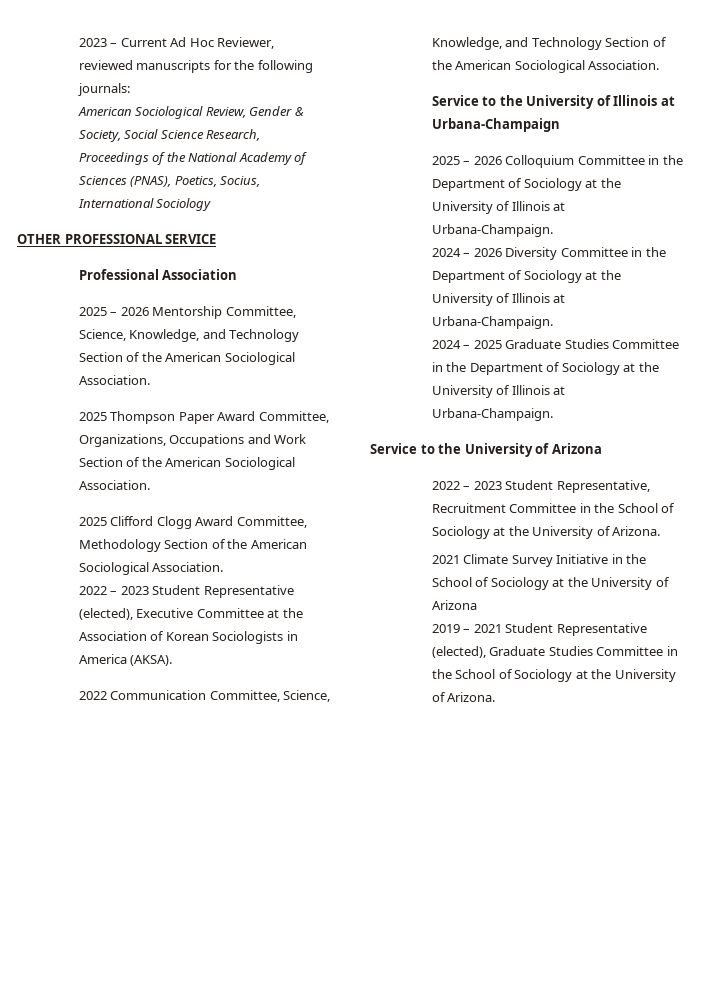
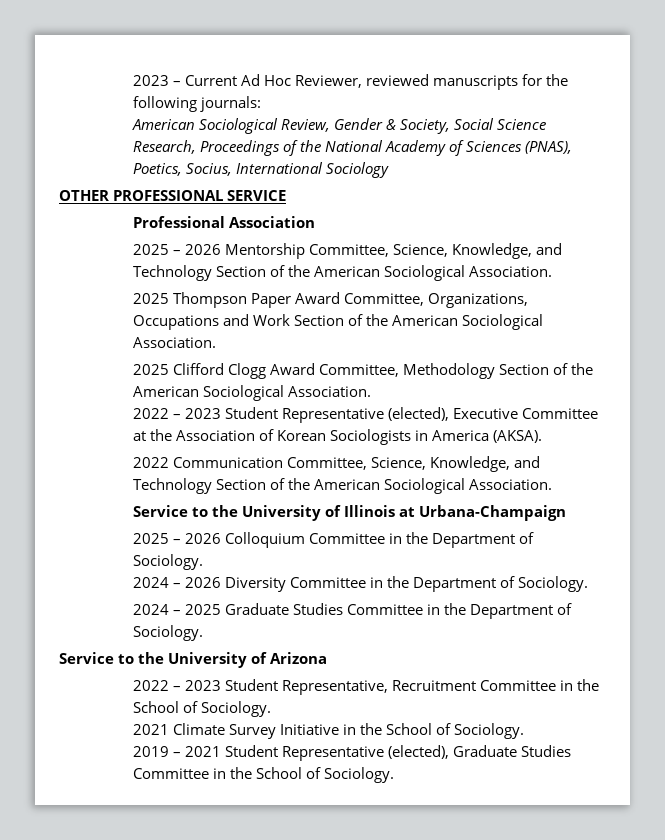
- 2025 – 2026 Colloquium Committee in the Department of Sociology at the University of Illinois at Urbana-Champaign.
+ 2025 – 2026 Colloquium Committee in the Department of Sociology.
- 2024 – 2026 Diversity Committee in the Department of Sociology at the University of Illinois at Urbana-Champaign.
+ 2024 – 2026 Diversity Committee in the Department of Sociology.
- 2024 – 2025 Graduate Studies Committee in the Department of Sociology at the University of Illinois at Urbana-Champaign.
+ 2024 – 2025 Graduate Studies Committee in the Department of Sociology.
- 2022 – 2023 Student Representative, Recruitment Committee in the School of Sociology at the University of Arizona.
+ 2022 – 2023 Student Representative, Recruitment Committee in the School of Sociology.
- 2021 Climate Survey Initiative in the School of Sociology at the University of Arizona
+ 2021 Climate Survey Initiative in the School of Sociology.
- 2019 – 2021 Student Representative (elected), Graduate Studies Committee in the School of Sociology at the University of Arizona.
+ 2019 – 2021 Student Representative (elected), Graduate Studies Committee in the School of Sociology.

